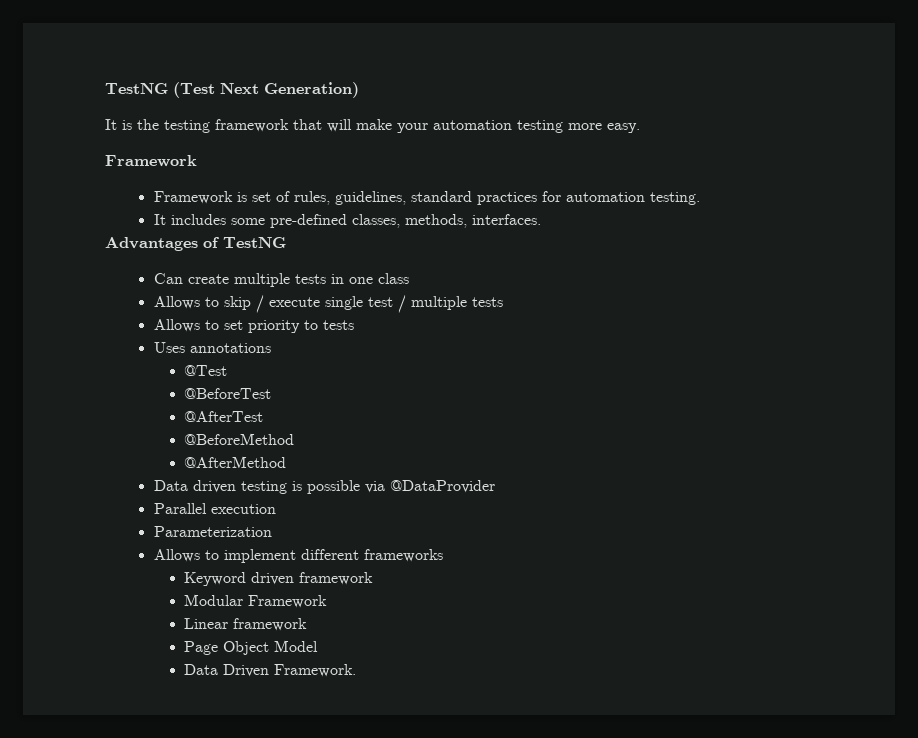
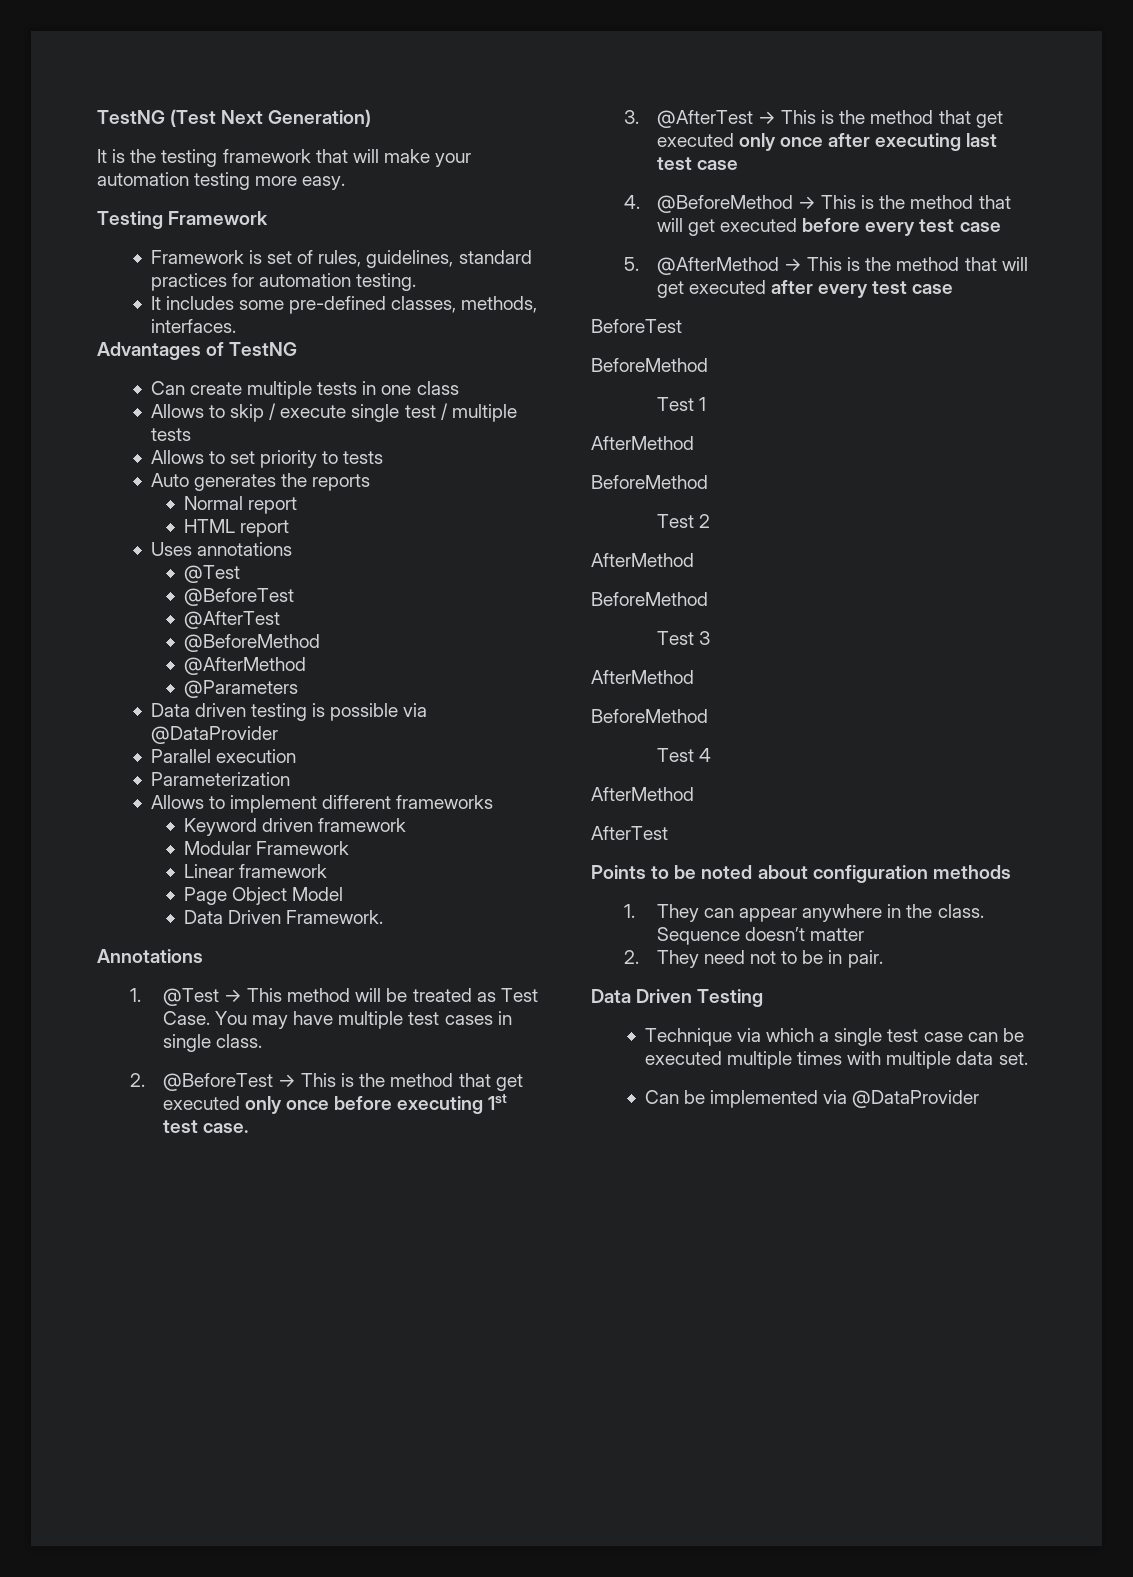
  It is the testing framework that will make your automation testing more easy.
- Framework
+ Testing Framework
+ Auto generates the reports
+ Normal report
+ HTML report
+ @Parameters
+ Annotations
+ 1. @Test → This method will be treated as Test Case. You may have multiple test cases in single class.
+ 2. @BeforeTest → This is the method that get executed only once before executing 1st test case.
+ 3. @AfterTest → This is the method that get executed only once after executing last test case
+ 4. @BeforeMethod → This is the method that will get executed before every test case
+ 5. @AfterMethod → This is the method that will get executed after every test case
+ BeforeTest
+ BeforeMethod
+ Test 1
+ AfterMethod
+ BeforeMethod
+ Test 2
+ AfterMethod
+ BeforeMethod
+ Test 3
+ AfterMethod
+ BeforeMethod
+ Test 4
+ AfterMethod
+ AfterTest
+ Points to be noted about configuration methods
+ 1. They can appear anywhere in the class. Sequence doesn’t matter
+ 2. They need not to be in pair.
+ Data Driven Testing
+ Technique via which a single test case can be executed multiple times with multiple data set.
+ Can be implemented via @DataProvider

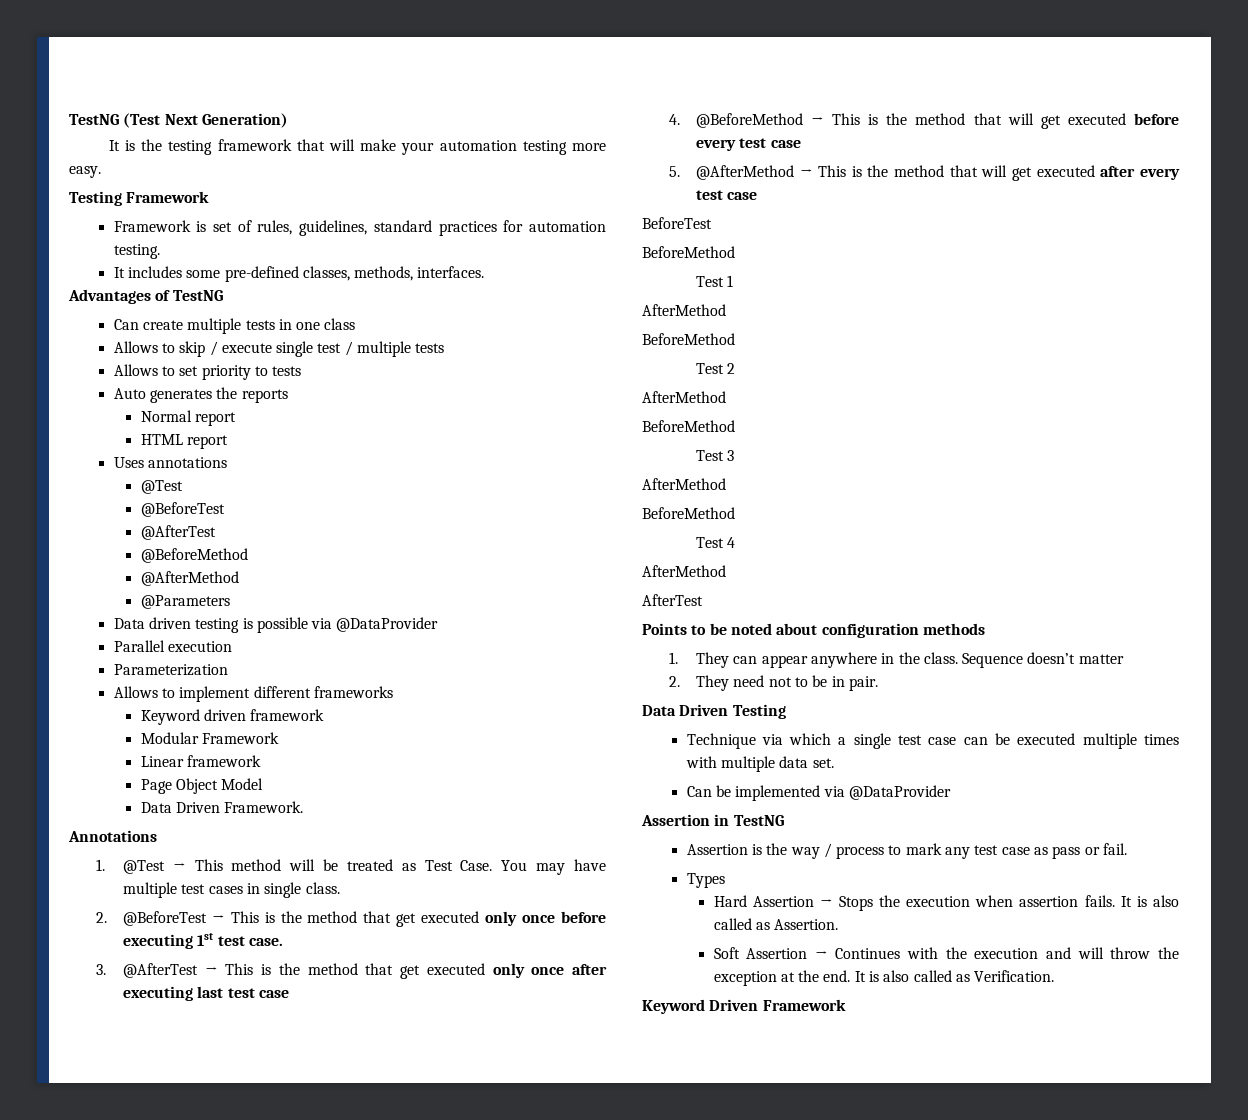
+ Assertion in TestNG
+ Assertion is the way / process to mark any test case as pass or fail.
+ Types
+ Hard Assertion → Stops the execution when assertion fails. It is also called as Assertion.
+ Soft Assertion → Continues with the execution and will throw the exception at the end. It is also called as Verification.
+ Keyword Driven Framework

